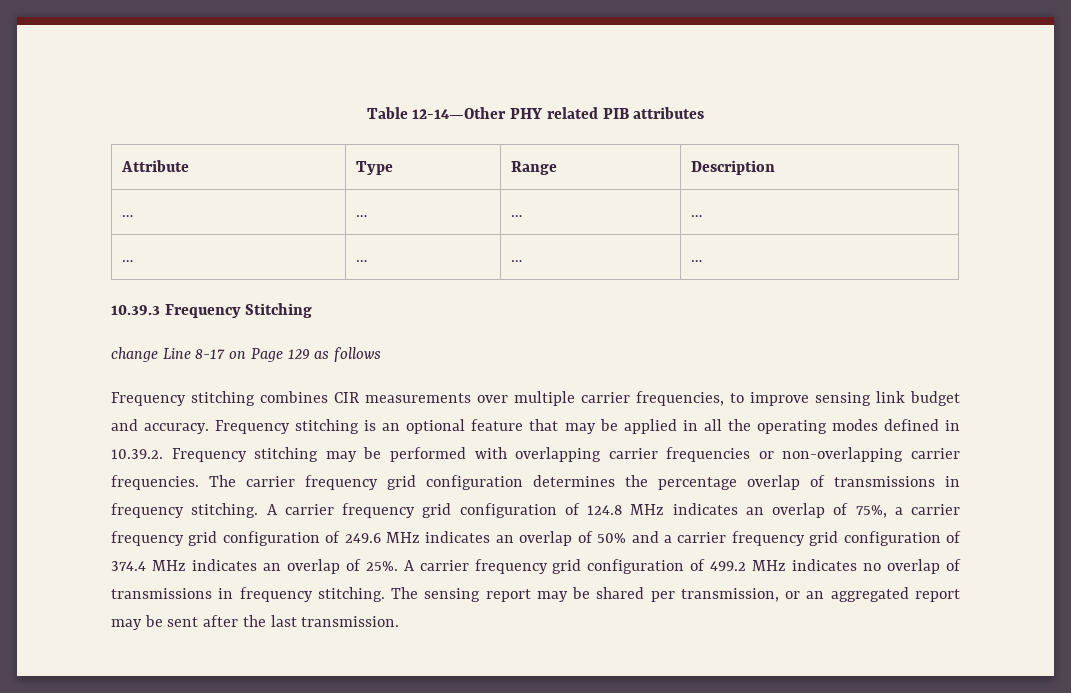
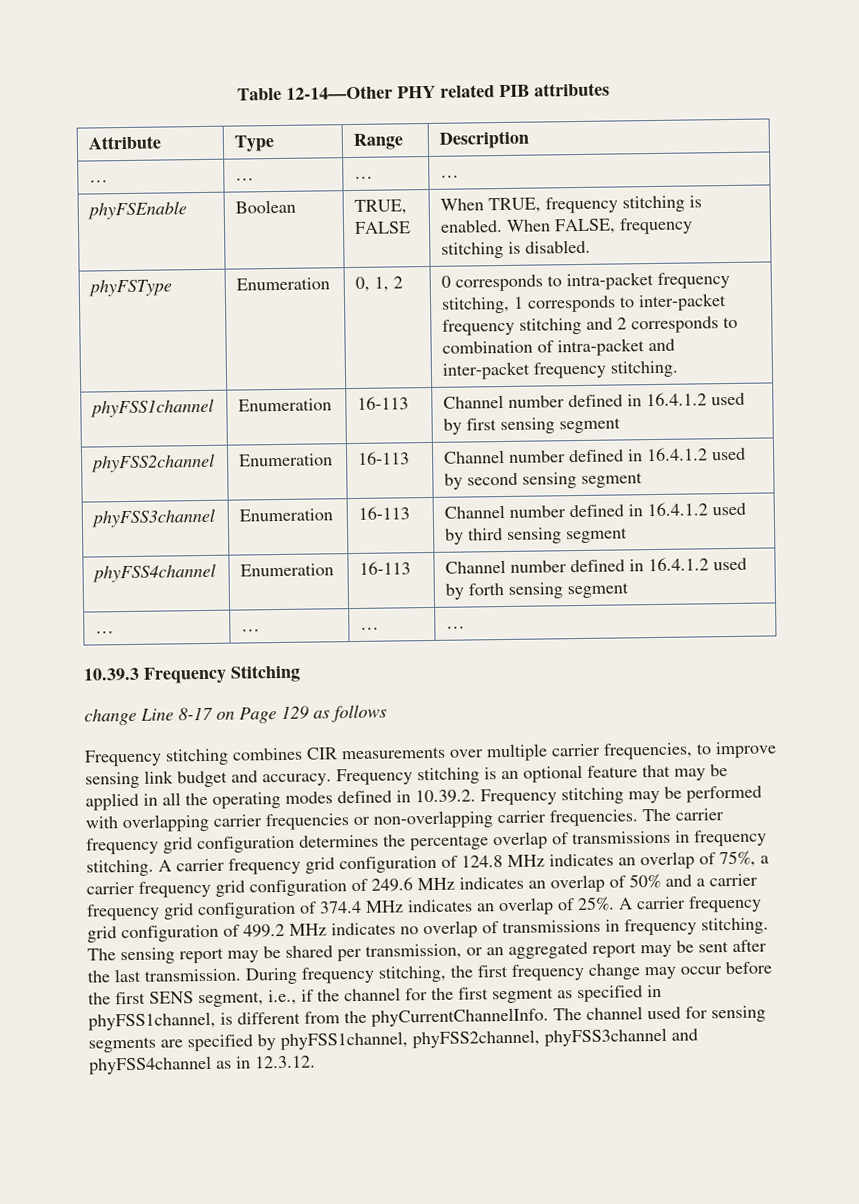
+ phyFSEnable | Boolean | TRUE, FALSE | When TRUE, frequency stitching is enabled. When FALSE, frequency stitching is disabled.
+ phyFSType | Enumeration | 0, 1, 2 | 0 corresponds to intra-packet frequency stitching, 1 corresponds to inter-packet frequency stitching and 2 corresponds to combination of intra-packet and inter-packet frequency stitching.
+ phyFSS1channel | Enumeration | 16-113 | Channel number defined in 16.4.1.2 used by first sensing segment
+ phyFSS2channel | Enumeration | 16-113 | Channel number defined in 16.4.1.2 used by second sensing segment
+ phyFSS3channel | Enumeration | 16-113 | Channel number defined in 16.4.1.2 used by third sensing segment
+ phyFSS4channel | Enumeration | 16-113 | Channel number defined in 16.4.1.2 used by forth sensing segment
+ During frequency stitching, the first frequency change may occur before the first SENS segment, i.e., if the channel for the first segment as specified in phyFSS1channel, is different from the phyCurrentChannelInfo. The channel used for sensing segments are specified by phyFSS1channel, phyFSS2channel, phyFSS3channel and phyFSS4channel as in 12.3.12.

